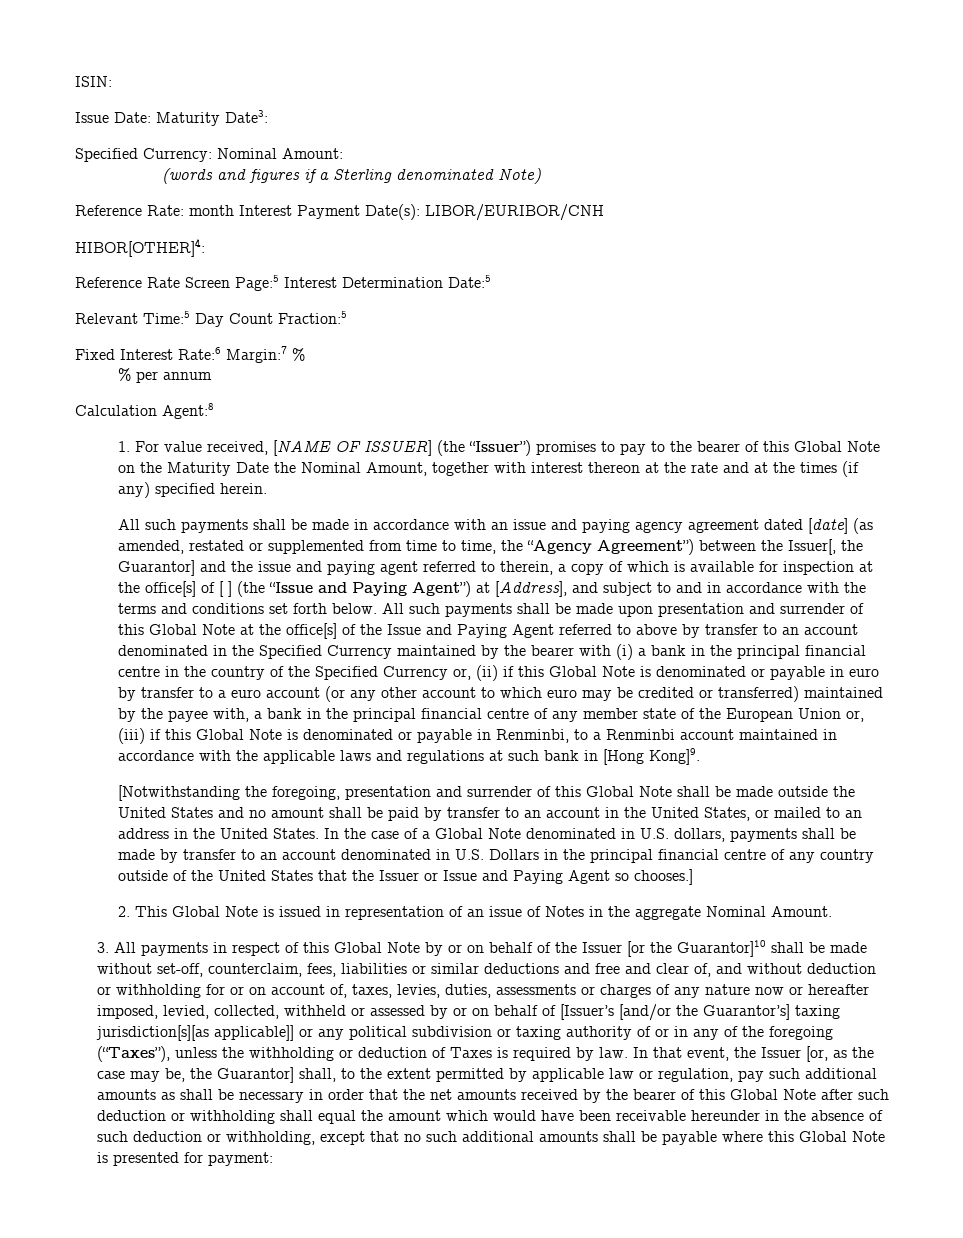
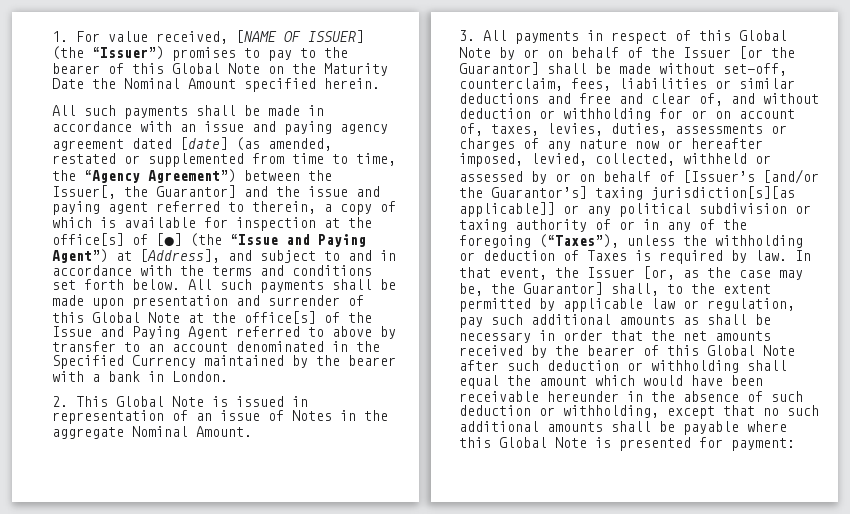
- ISIN:
- Issue Date: Maturity Date3:
- Specified Currency: Nominal Amount:
- (words and figures if a Sterling denominated Note)
- Reference Rate: month Interest Payment Date(s): LIBOR/EURIBOR/CNH
- HIBOR[OTHER]4:
- Reference Rate Screen Page:5 Interest Determination Date:5
- Relevant Time:5 Day Count Fraction:5
- Fixed Interest Rate:6 Margin:7 %
- % per annum
- Calculation Agent:8
- 1. For value received, [NAME OF ISSUER] (the “Issuer”) promises to pay to the bearer of this Global Note on the Maturity Date the Nominal Amount, together with interest thereon at the rate and at the times (if any) specified herein.
+ 1. For value received, [NAME OF ISSUER] (the “Issuer”) promises to pay to the bearer of this Global Note on the Maturity Date the Nominal Amount specified herein.
- All such payments shall be made in accordance with an issue and paying agency agreement dated [date] (as amended, restated or supplemented from time to time, the “Agency Agreement”) between the Issuer[, the Guarantor] and the issue and paying agent referred to therein, a copy of which is available for inspection at the office[s] of [ ] (the “Issue and Paying Agent”) at [Address], and subject to and in accordance with the terms and conditions set forth below.
+ All such payments shall be made in accordance with an issue and paying agency agreement dated [date] (as amended, restated or supplemented from time to time, the “Agency Agreement”) between the Issuer[, the Guarantor] and the issue and paying agent referred to therein, a copy of which is available for inspection at the office[s] of [●] (the “Issue and Paying Agent”) at [Address], and subject to and in accordance with the terms and conditions set forth below.
- All such payments shall be made upon presentation and surrender of this Global Note at the office[s] of the Issue and Paying Agent referred to above by transfer to an account denominated in the Specified Currency maintained by the bearer with (i) a bank in the principal financial centre in the country of the Specified Currency or, (ii) if this Global Note is denominated or payable in euro by transfer to a euro account (or any other account to which euro may be credited or transferred) maintained by the payee with, a bank in the principal financial centre of any member state of the European Union or, (iii) if this Global Note is denominated or payable in Renminbi, to a Renminbi account maintained in accordance with the applicable laws and regulations at such bank in [Hong Kong]9.
- [Notwithstanding the foregoing, presentation and surrender of this Global Note shall be made outside the United States and no amount shall be paid by transfer to an account in the United States, or mailed to an address in the United States. In the case of a Global Note denominated in U.S. dollars, payments shall be made by transfer to an account denominated in U.S. Dollars in the principal financial centre of any country outside of the United States that the Issuer or Issue and Paying Agent so chooses.]
+ All such payments shall be made upon presentation and surrender of this Global Note at the office[s] of the Issue and Paying Agent referred to above by transfer to an account denominated in the Specified Currency maintained by the bearer with a bank in London.
- 3. All payments in respect of this Global Note by or on behalf of the Issuer [or the Guarantor]10 shall be made without set-off, counterclaim, fees, liabilities or similar deductions and free and clear of, and without deduction or withholding for or on account of, taxes, levies, duties, assessments or charges of any nature now or hereafter imposed, levied, collected, withheld or assessed by or on behalf of [Issuer’s [and/or the Guarantor’s] taxing jurisdiction[s][as applicable]] or any political subdivision or taxing authority of or in any of the foregoing (“Taxes”), unless the withholding or deduction of Taxes is required by law.
+ 3. All payments in respect of this Global Note by or on behalf of the Issuer [or the Guarantor] shall be made without set-off, counterclaim, fees, liabilities or similar deductions and free and clear of, and without deduction or withholding for or on account of, taxes, levies, duties, assessments or charges of any nature now or hereafter imposed, levied, collected, withheld or assessed by or on behalf of [Issuer’s [and/or the Guarantor’s] taxing jurisdiction[s][as applicable]] or any political subdivision or taxing authority of or in any of the foregoing (“Taxes”), unless the withholding or deduction of Taxes is required by law.

